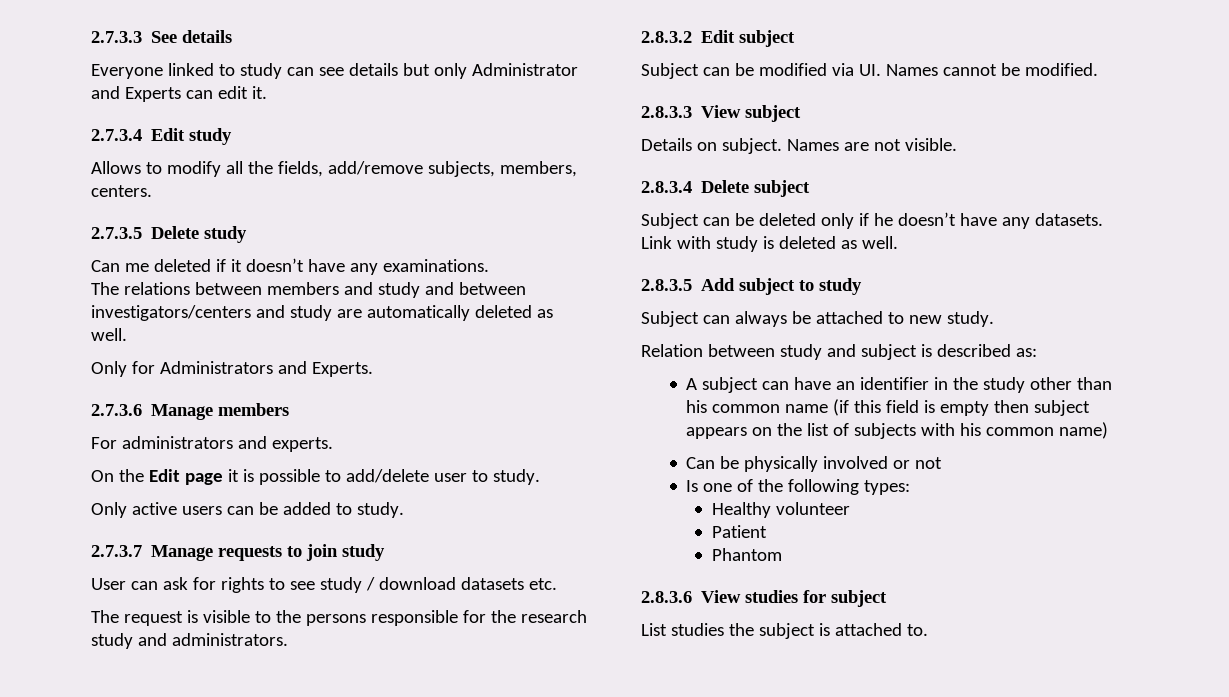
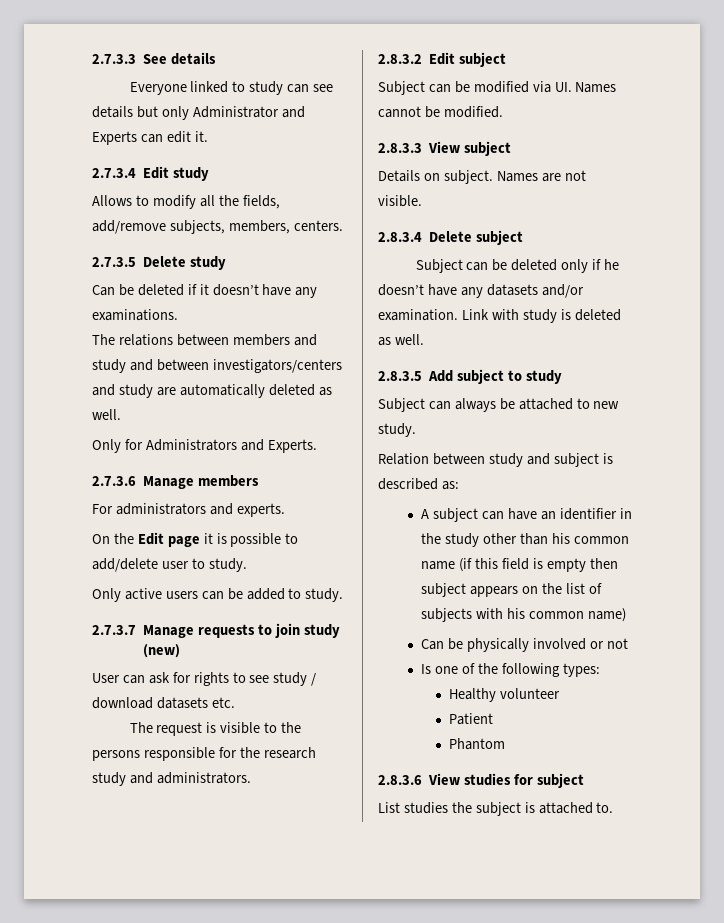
- Can me deleted if it doesn’t have any examinations.
+ Can be deleted if it doesn’t have any examinations.
- 2.7.3.7 Manage requests to join study
+ 2.7.3.7 Manage requests to join study (new)
- Subject can be deleted only if he doesn’t have any datasets.
+ Subject can be deleted only if he doesn’t have any datasets and/or examination.

